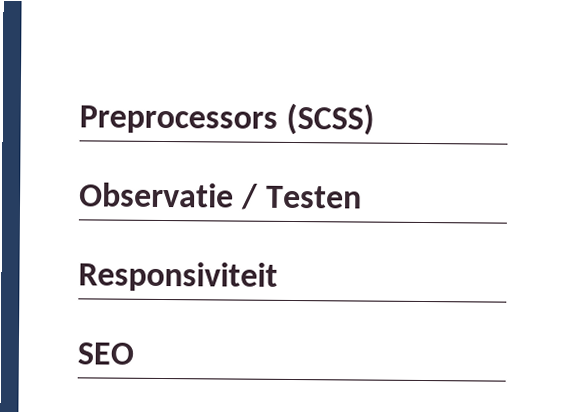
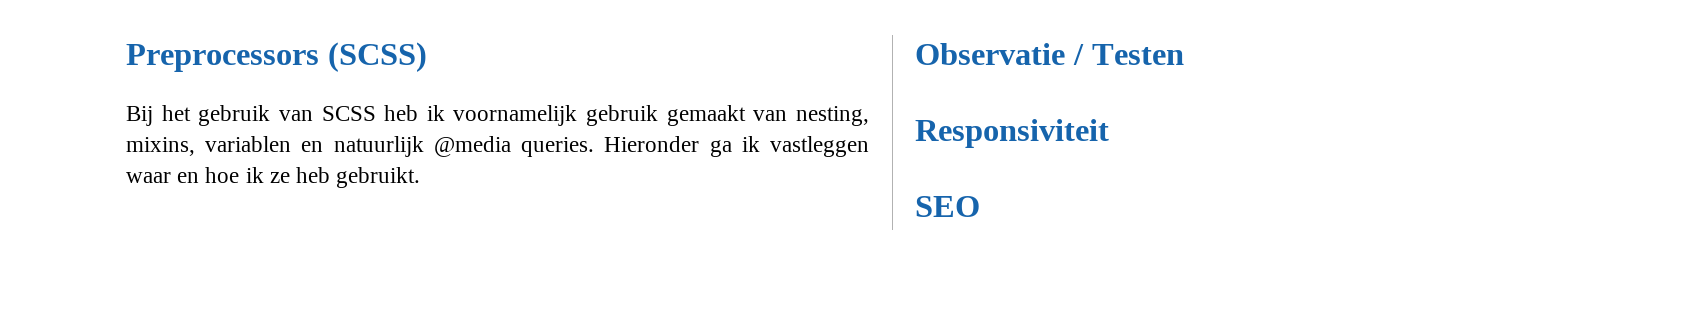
+ Bij het gebruik van SCSS heb ik voornamelijk gebruik gemaakt van nesting, mixins, variablen en natuurlijk @media queries. Hieronder ga ik vastleggen waar en hoe ik ze heb gebruikt.

